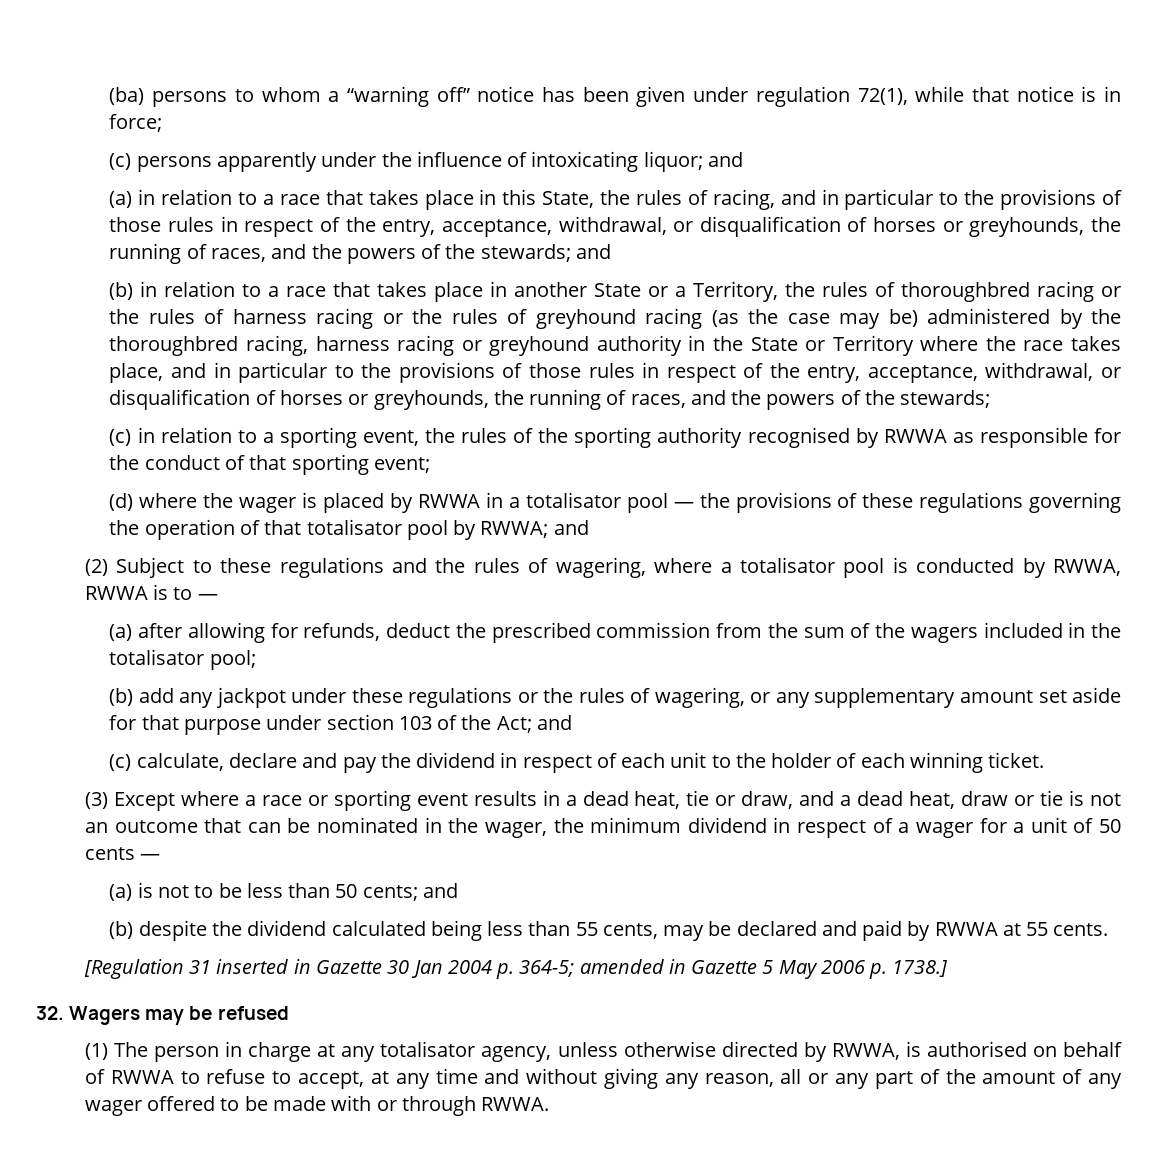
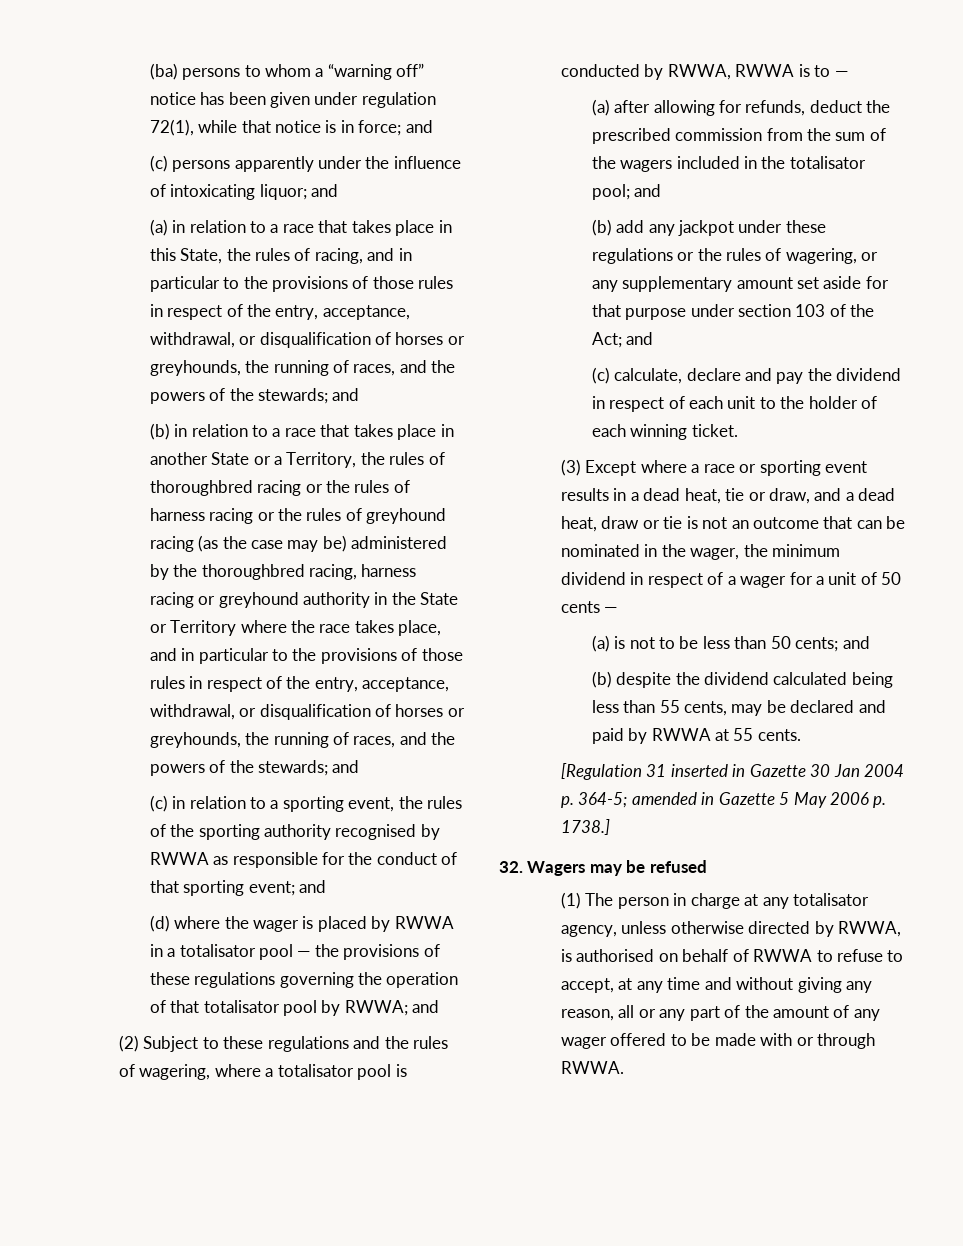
- (ba) persons to whom a “warning off” notice has been given under regulation 72(1), while that notice is in force;
+ (ba) persons to whom a “warning off” notice has been given under regulation 72(1), while that notice is in force; and
- (b) in relation to a race that takes place in another State or a Territory, the rules of thoroughbred racing or the rules of harness racing or the rules of greyhound racing (as the case may be) administered by the thoroughbred racing, harness racing or greyhound authority in the State or Territory where the race takes place, and in particular to the provisions of those rules in respect of the entry, acceptance, withdrawal, or disqualification of horses or greyhounds, the running of races, and the powers of the stewards;
+ (b) in relation to a race that takes place in another State or a Territory, the rules of thoroughbred racing or the rules of harness racing or the rules of greyhound racing (as the case may be) administered by the thoroughbred racing, harness racing or greyhound authority in the State or Territory where the race takes place, and in particular to the provisions of those rules in respect of the entry, acceptance, withdrawal, or disqualification of horses or greyhounds, the running of races, and the powers of the stewards; and
- (c) in relation to a sporting event, the rules of the sporting authority recognised by RWWA as responsible for the conduct of that sporting event;
+ (c) in relation to a sporting event, the rules of the sporting authority recognised by RWWA as responsible for the conduct of that sporting event; and
- (a) after allowing for refunds, deduct the prescribed commission from the sum of the wagers included in the totalisator pool;
+ (a) after allowing for refunds, deduct the prescribed commission from the sum of the wagers included in the totalisator pool; and

